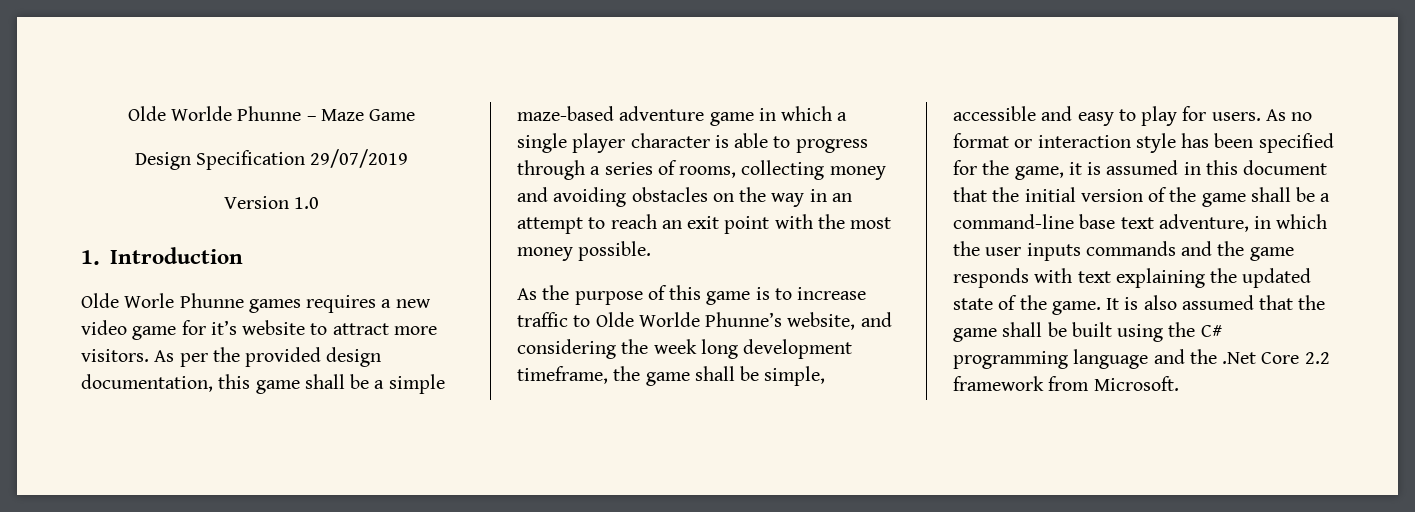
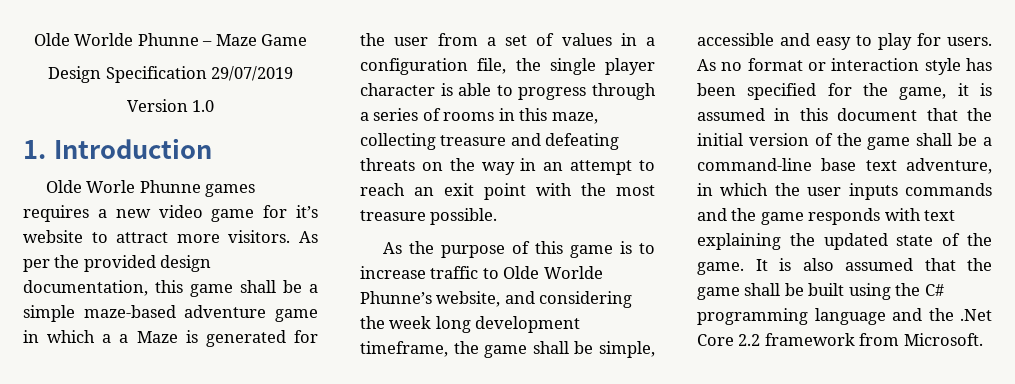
- As per the provided design documentation, this game shall be a simple maze-based adventure game in which a single player character is able to progress through a series of rooms, collecting money and avoiding obstacles on the way in an attempt to reach an exit point with the most money possible.
+ As per the provided design documentation, this game shall be a simple maze-based adventure game in which a a Maze is generated for the user from a set of values in a configuration file, the single player character is able to progress through a series of rooms in this maze, collecting treasure and defeating threats on the way in an attempt to reach an exit point with the most treasure possible.

